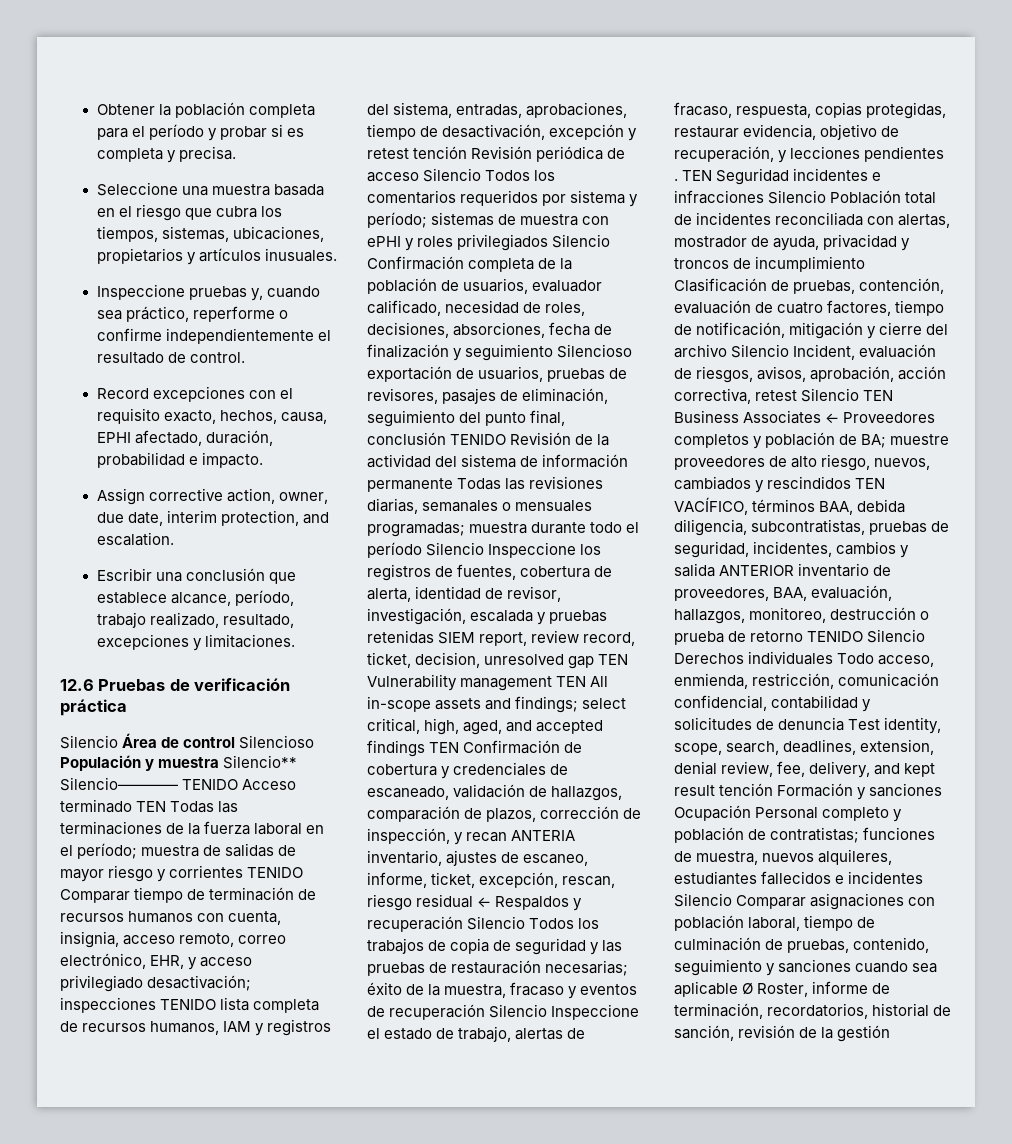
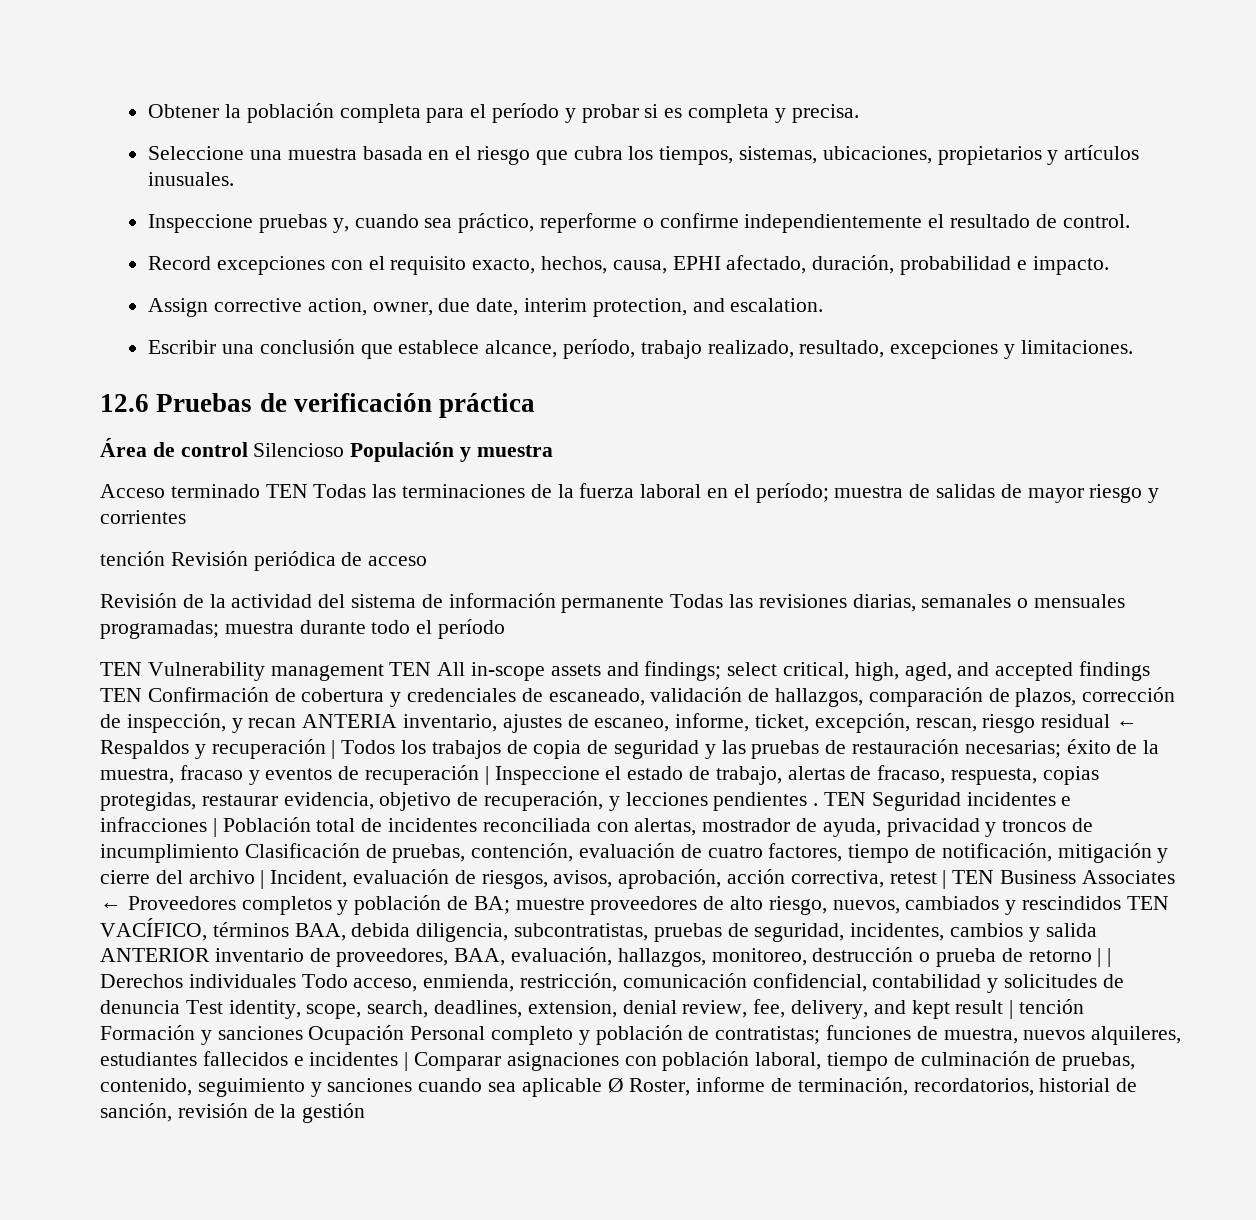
- Silencio Área de control Silencioso Populación y muestra Silencio** Silencio———— TENIDO Acceso terminado TEN Todas las terminaciones de la fuerza laboral en el período;
+ Área de control Silencioso Populación y muestra
+ Acceso terminado TEN Todas las terminaciones de la fuerza laboral en el período;
- muestra de salidas de mayor riesgo y corrientes TENIDO Comparar tiempo de terminación de recursos humanos con cuenta, insignia, acceso remoto, correo electrónico, EHR, y acceso privilegiado desactivación; inspecciones TENIDO lista completa de recursos humanos, IAM y registros del sistema, entradas, aprobaciones, tiempo de desactivación, excepción y retest tención Revisión periódica de acceso Silencio Todos los comentarios requeridos por sistema y período; sistemas de muestra con ePHI y roles privilegiados Silencio Confirmación completa de la población de usuarios, evaluador calificado, necesidad de roles, decisiones, absorciones, fecha de finalización y seguimiento Silencioso exportación de usuarios, pruebas de revisores, pasajes de eliminación, seguimiento del punto final, conclusión TENIDO Revisión de la actividad del sistema de información permanente Todas las revisiones diarias, semanales o mensuales programadas;
+ muestra de salidas de mayor riesgo y corrientes
+ tención Revisión periódica de acceso
+ Revisión de la actividad del sistema de información permanente Todas las revisiones diarias, semanales o mensuales programadas;
- muestra durante todo el período Silencio Inspeccione los registros de fuentes, cobertura de alerta, identidad de revisor, investigación, escalada y pruebas retenidas SIEM report, review record, ticket, decision, unresolved gap TEN Vulnerability management TEN All in-scope assets and findings;
+ muestra durante todo el período
+ TEN Vulnerability management TEN All in-scope assets and findings;
- select critical, high, aged, and accepted findings TEN Confirmación de cobertura y credenciales de escaneado, validación de hallazgos, comparación de plazos, corrección de inspección, y recan ANTERIA inventario, ajustes de escaneo, informe, ticket, excepción, rescan, riesgo residual ← Respaldos y recuperación Silencio Todos los trabajos de copia de seguridad y las pruebas de restauración necesarias;
+ select critical, high, aged, and accepted findings TEN Confirmación de cobertura y credenciales de escaneado, validación de hallazgos, comparación de plazos, corrección de inspección, y recan ANTERIA inventario, ajustes de escaneo, informe, ticket, excepción, rescan, riesgo residual ← Respaldos y recuperación | Todos los trabajos de copia de seguridad y las pruebas de restauración necesarias;
- éxito de la muestra, fracaso y eventos de recuperación Silencio Inspeccione el estado de trabajo, alertas de fracaso, respuesta, copias protegidas, restaurar evidencia, objetivo de recuperación, y lecciones pendientes .
+ éxito de la muestra, fracaso y eventos de recuperación | Inspeccione el estado de trabajo, alertas de fracaso, respuesta, copias protegidas, restaurar evidencia, objetivo de recuperación, y lecciones pendientes .
- TEN Seguridad incidentes e infracciones Silencio Población total de incidentes reconciliada con alertas, mostrador de ayuda, privacidad y troncos de incumplimiento Clasificación de pruebas, contención, evaluación de cuatro factores, tiempo de notificación, mitigación y cierre del archivo Silencio Incident, evaluación de riesgos, avisos, aprobación, acción correctiva, retest Silencio TEN Business Associates ← Proveedores completos y población de BA;
+ TEN Seguridad incidentes e infracciones | Población total de incidentes reconciliada con alertas, mostrador de ayuda, privacidad y troncos de incumplimiento Clasificación de pruebas, contención, evaluación de cuatro factores, tiempo de notificación, mitigación y cierre del archivo | Incident, evaluación de riesgos, avisos, aprobación, acción correctiva, retest | TEN Business Associates ← Proveedores completos y población de BA;
- muestre proveedores de alto riesgo, nuevos, cambiados y rescindidos TEN VACÍFICO, términos BAA, debida diligencia, subcontratistas, pruebas de seguridad, incidentes, cambios y salida ANTERIOR inventario de proveedores, BAA, evaluación, hallazgos, monitoreo, destrucción o prueba de retorno TENIDO Silencio Derechos individuales Todo acceso, enmienda, restricción, comunicación confidencial, contabilidad y solicitudes de denuncia Test identity, scope, search, deadlines, extension, denial review, fee, delivery, and kept result tención Formación y sanciones Ocupación Personal completo y población de contratistas;
+ muestre proveedores de alto riesgo, nuevos, cambiados y rescindidos TEN VACÍFICO, términos BAA, debida diligencia, subcontratistas, pruebas de seguridad, incidentes, cambios y salida ANTERIOR inventario de proveedores, BAA, evaluación, hallazgos, monitoreo, destrucción o prueba de retorno | | Derechos individuales Todo acceso, enmienda, restricción, comunicación confidencial, contabilidad y solicitudes de denuncia Test identity, scope, search, deadlines, extension, denial review, fee, delivery, and kept result | tención Formación y sanciones Ocupación Personal completo y población de contratistas;
- funciones de muestra, nuevos alquileres, estudiantes fallecidos e incidentes Silencio Comparar asignaciones con población laboral, tiempo de culminación de pruebas, contenido, seguimiento y sanciones cuando sea aplicable Ø Roster, informe de terminación, recordatorios, historial de sanción, revisión de la gestión
+ funciones de muestra, nuevos alquileres, estudiantes fallecidos e incidentes | Comparar asignaciones con población laboral, tiempo de culminación de pruebas, contenido, seguimiento y sanciones cuando sea aplicable Ø Roster, informe de terminación, recordatorios, historial de sanción, revisión de la gestión

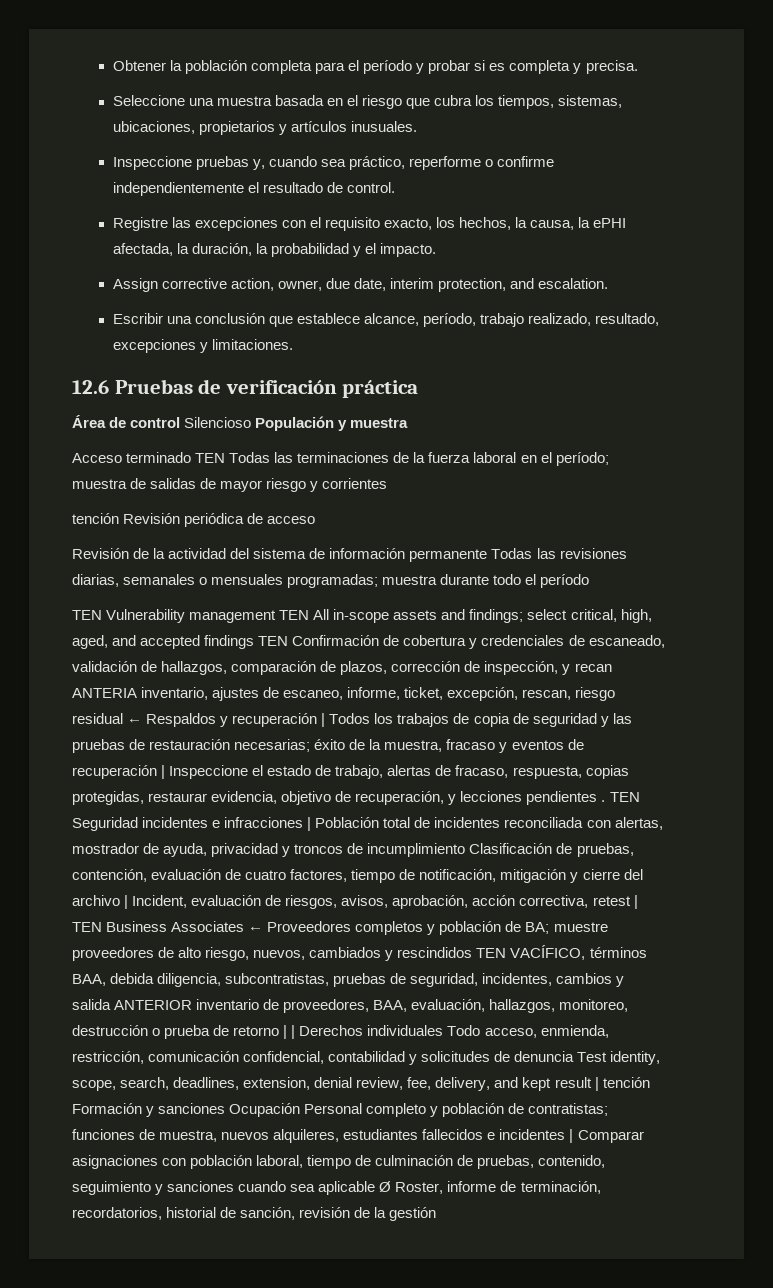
- Record excepciones con el requisito exacto, hechos, causa, EPHI afectado, duración, probabilidad e impacto.
+ Registre las excepciones con el requisito exacto, los hechos, la causa, la ePHI afectada, la duración, la probabilidad y el impacto.

